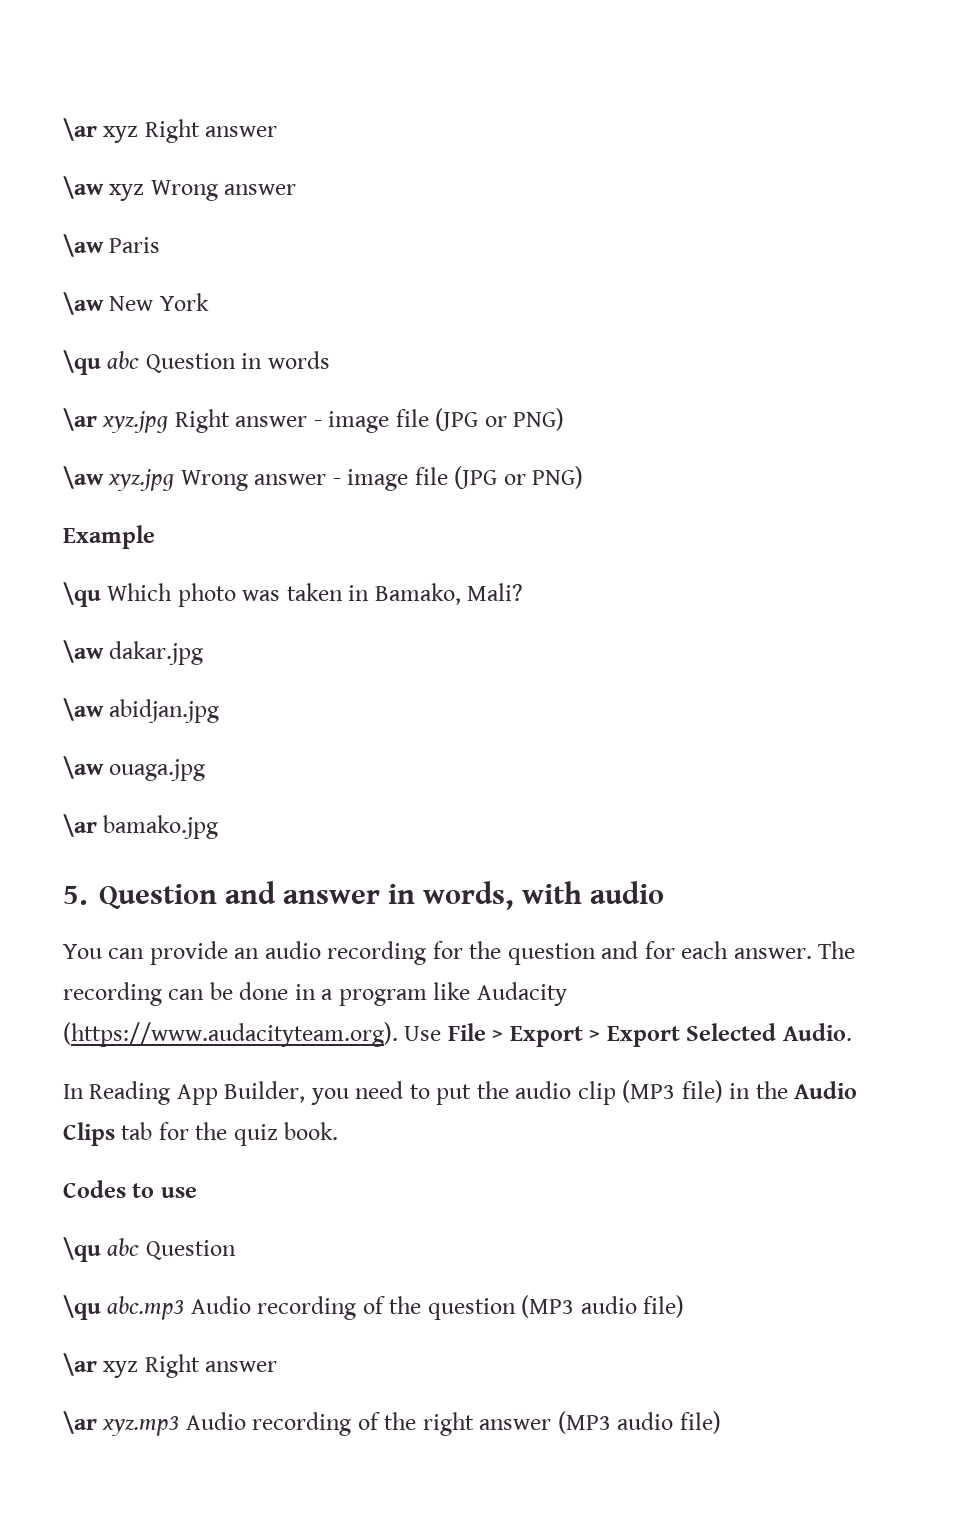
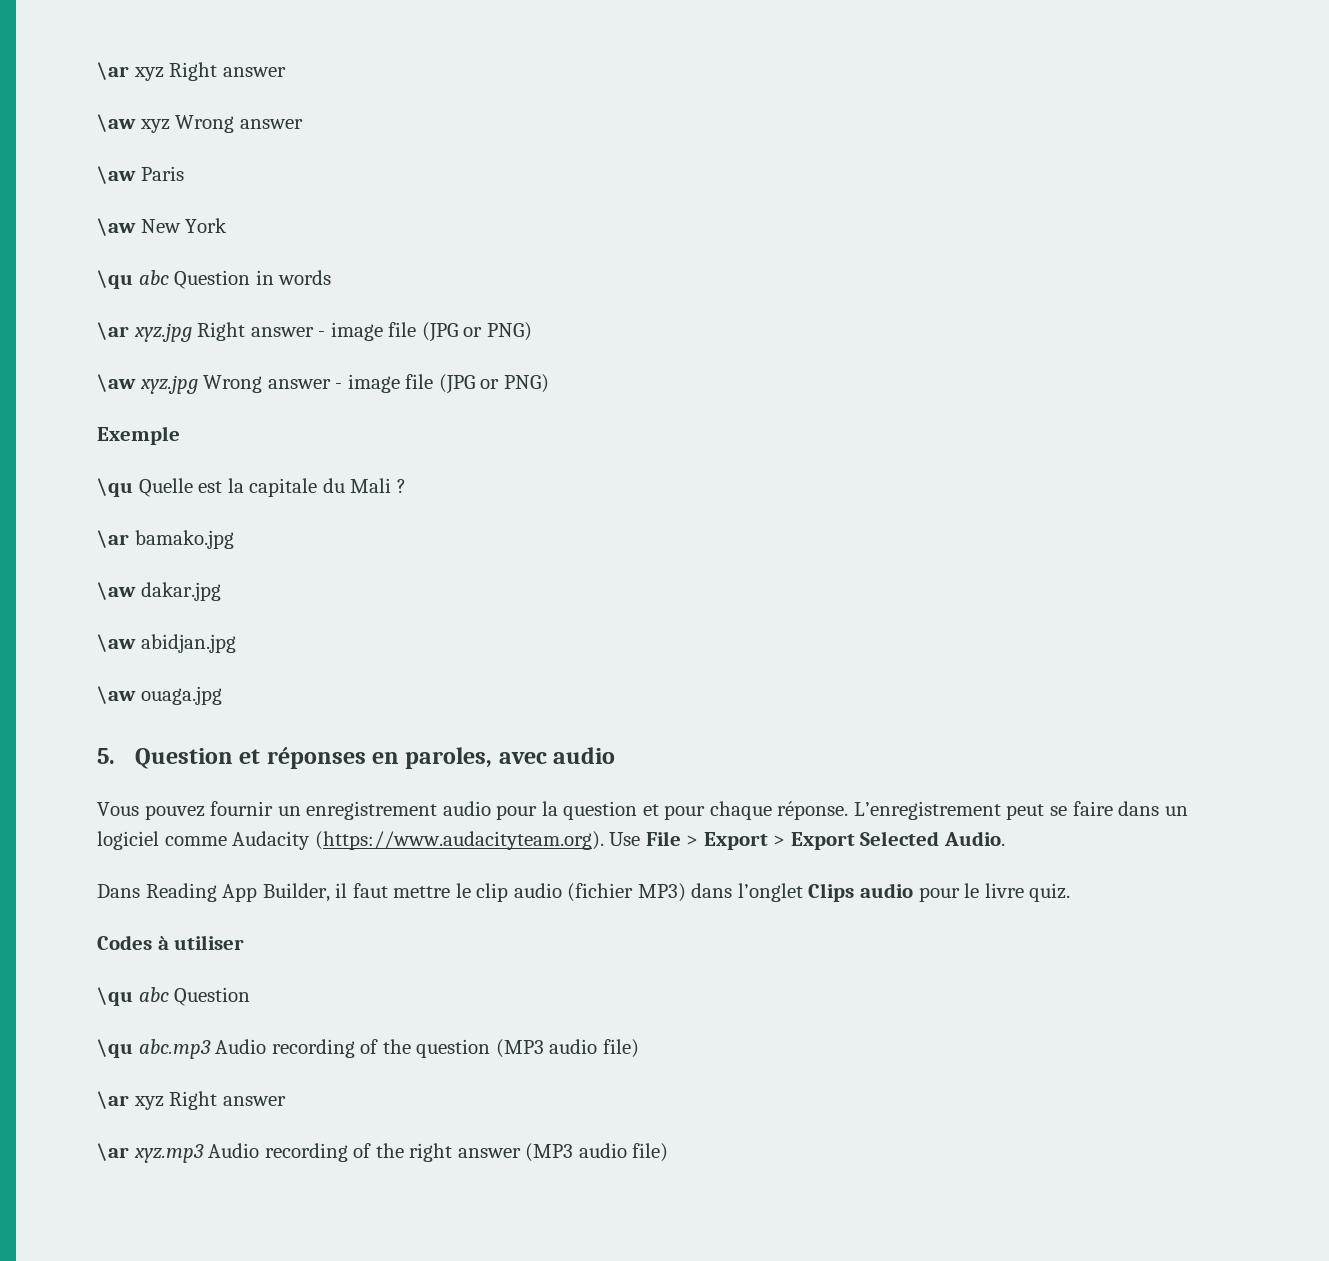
- Example
- \qu Which photo was taken in Bamako, Mali?
+ Exemple
+ \qu Quelle est la capitale du Mali ?
+ \ar bamako.jpg
- \ar bamako.jpg
- 5. Question and answer in words, with audio
- You can provide an audio recording for the question and for each answer. The recording can be done in a program like Audacity (https://www.audacityteam.org). Use File > Export > Export Selected Audio.
+ 5. Question et réponses en paroles, avec audio
+ Vous pouvez fournir un enregistrement audio pour la question et pour chaque réponse. L’enregistrement peut se faire dans un logiciel comme Audacity (https://www.audacityteam.org). Use File > Export > Export Selected Audio.
- In Reading App Builder, you need to put the audio clip (MP3 file) in the Audio Clips tab for the quiz book.
+ Dans Reading App Builder, il faut mettre le clip audio (fichier MP3) dans l’onglet Clips audio pour le livre quiz.
- Codes to use
+ Codes à utiliser

